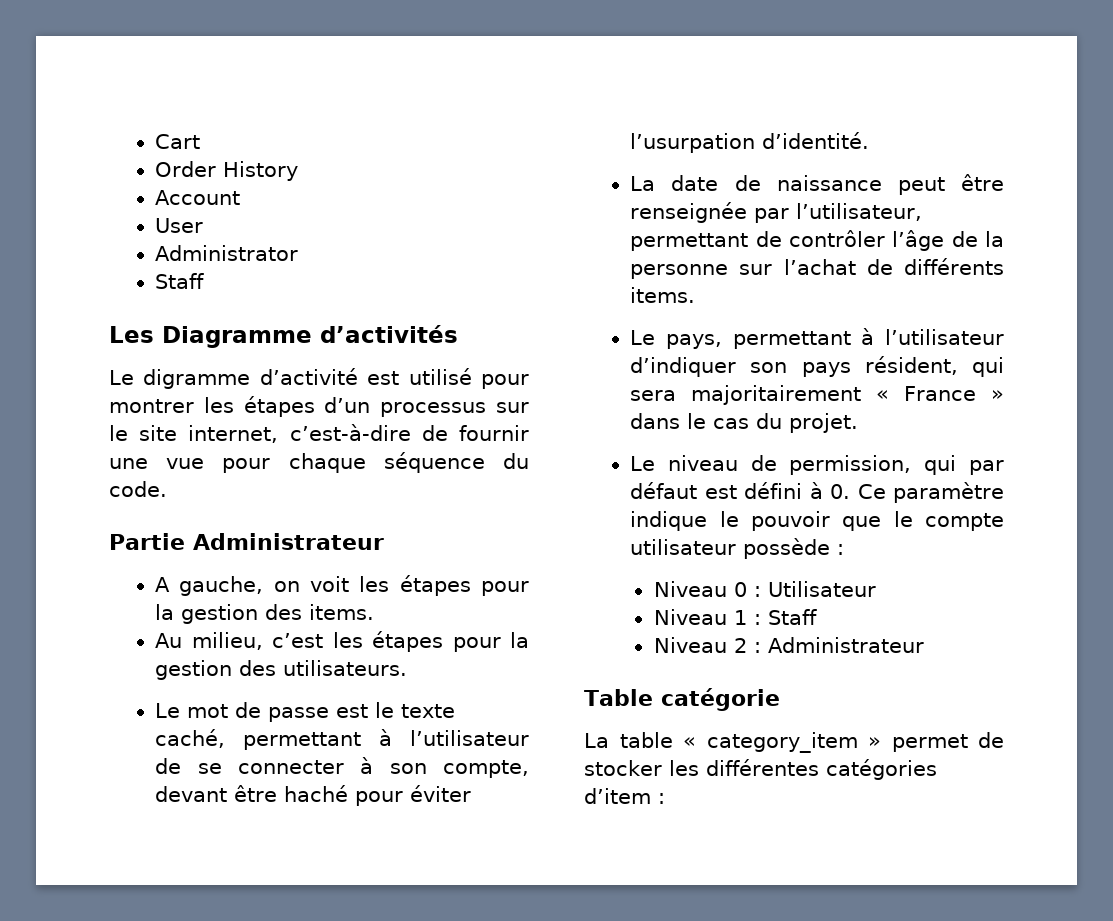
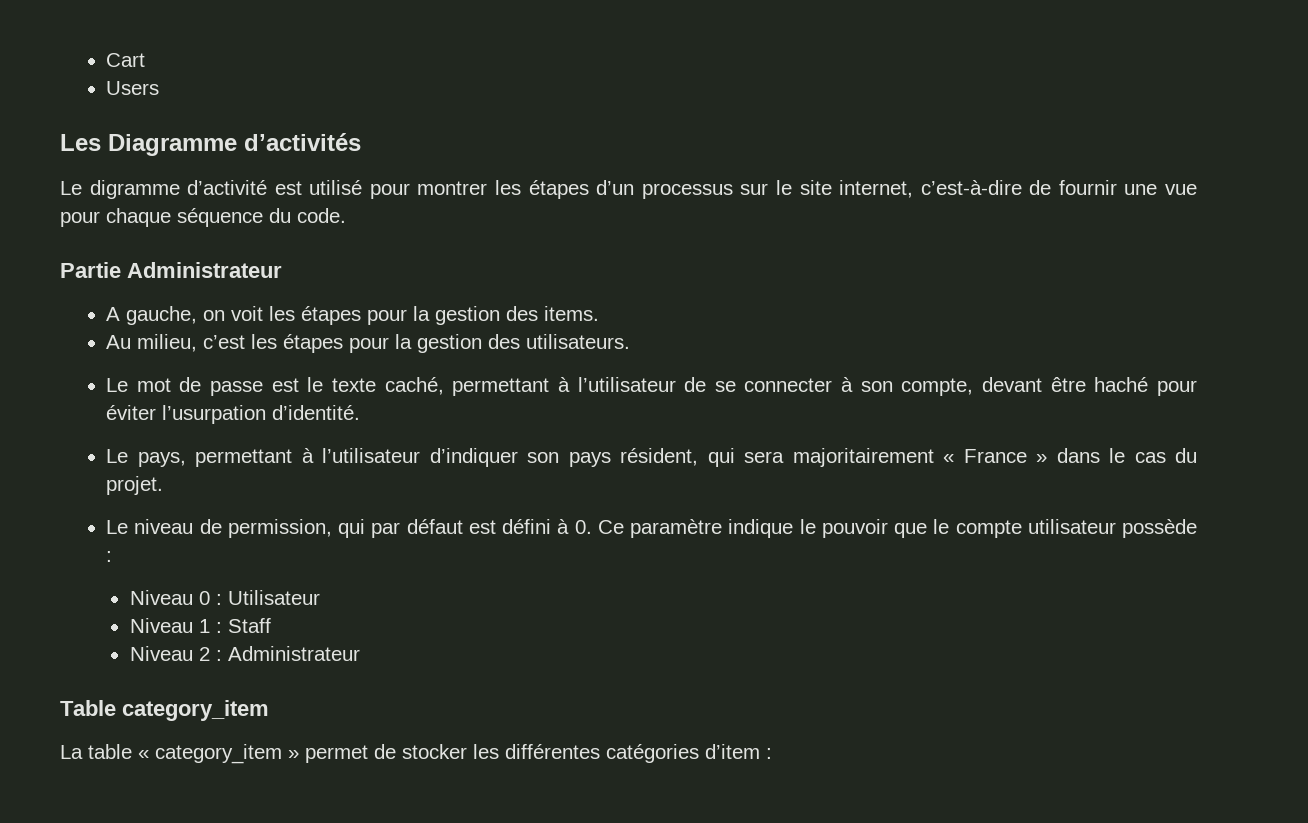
- Order History
- Account
- User
- Administrator
- Staff
+ Users
- La date de naissance peut être renseignée par l’utilisateur, permettant de contrôler l’âge de la personne sur l’achat de différents items.
- Table catégorie
+ Table category_item

